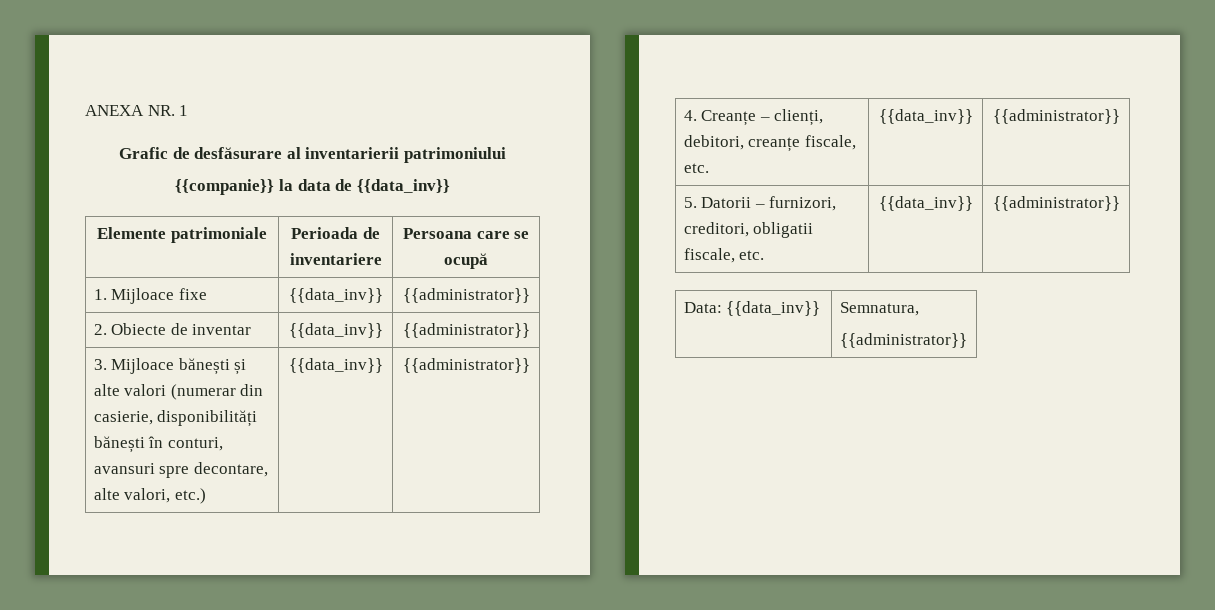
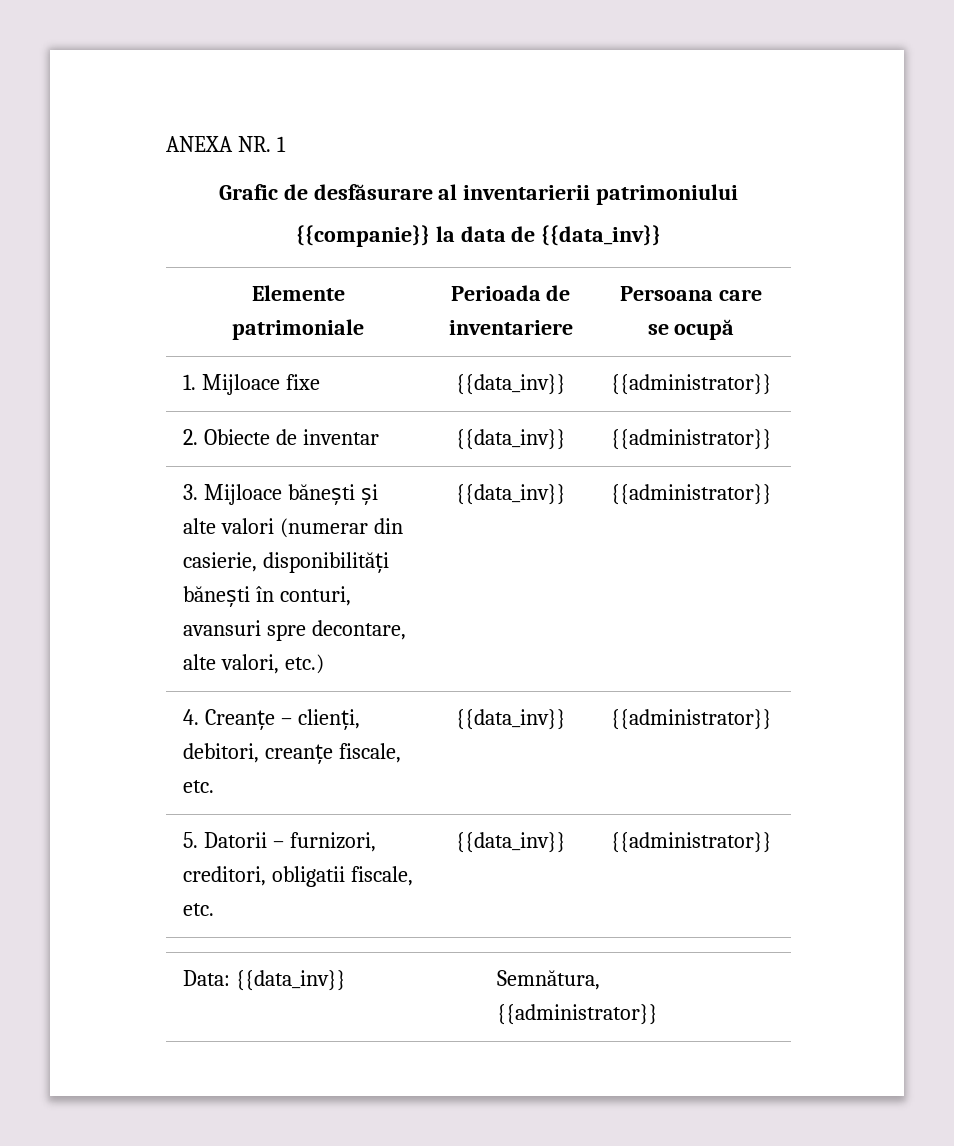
- Data: {{data_inv}} | Semnatura,
+ Data: {{data_inv}} | Semnătura,

